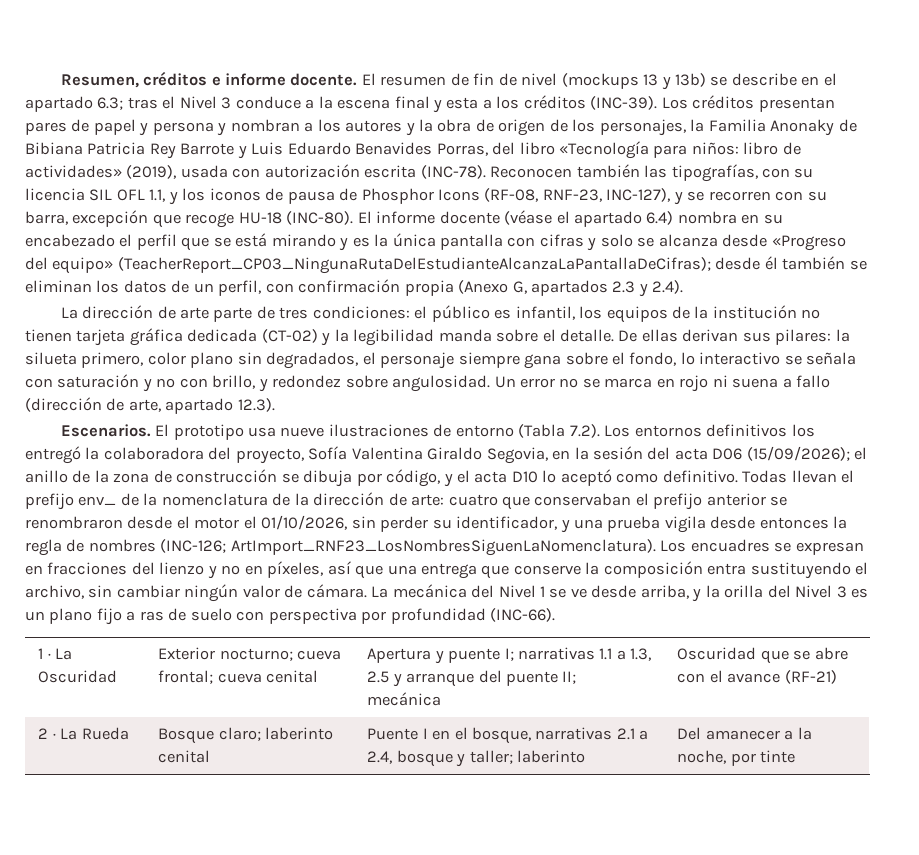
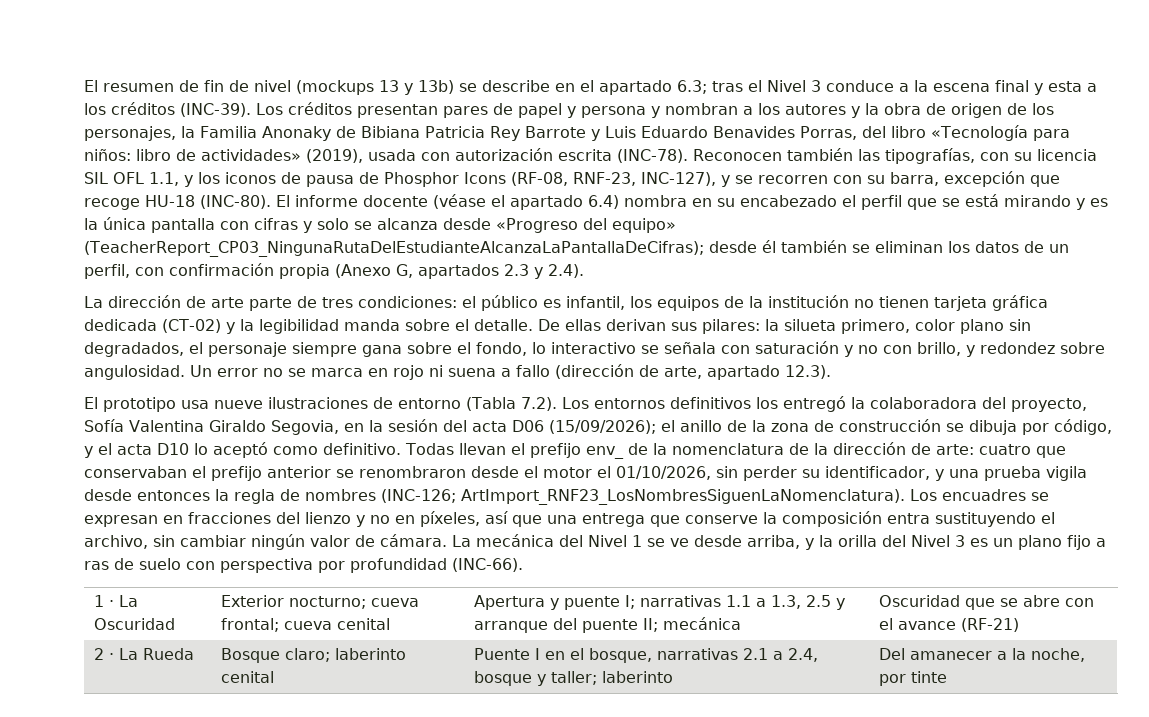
- Resumen, créditos e informe docente.
- Escenarios.

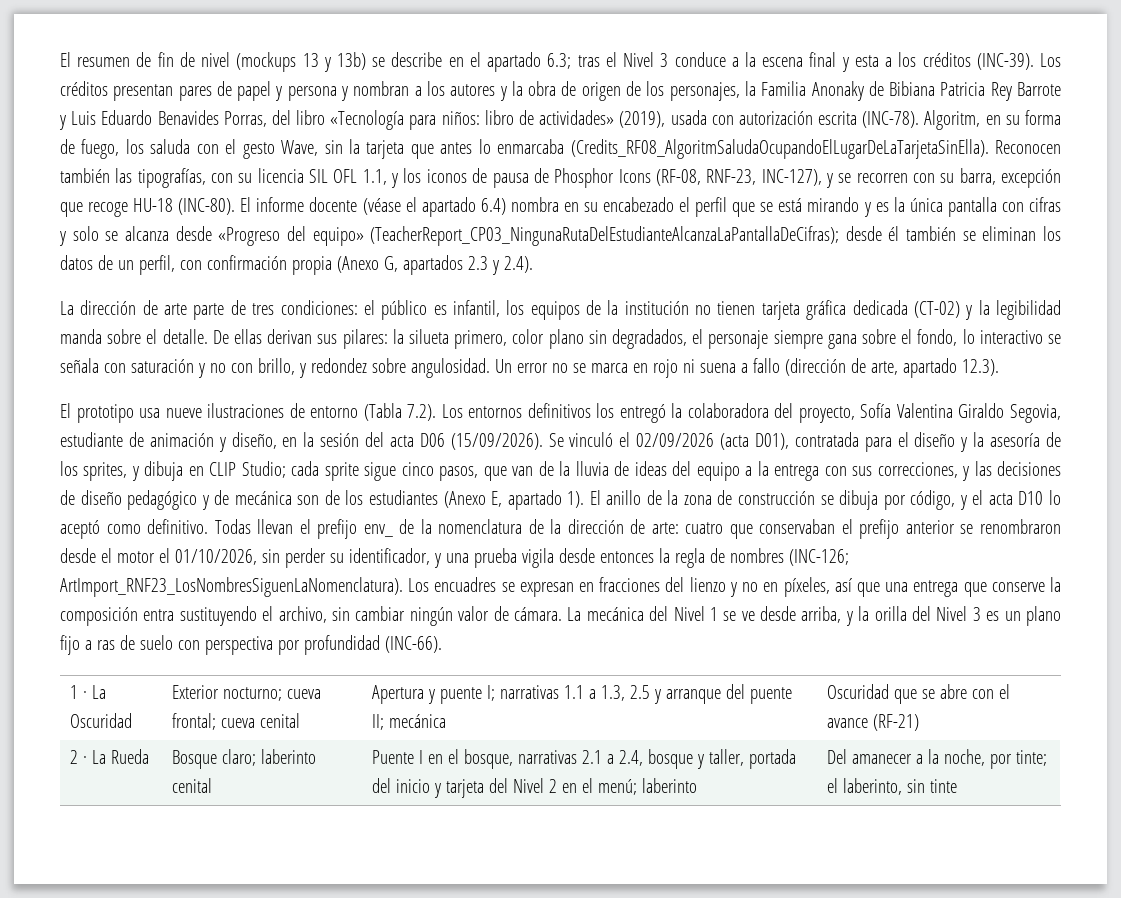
+ Algoritm, en su forma de fuego, los saluda con el gesto Wave, sin la tarjeta que antes lo enmarcaba (Credits_RF08_AlgoritmSaludaOcupandoElLugarDeLaTarjetaSinElla).
- El prototipo usa nueve ilustraciones de entorno (Tabla 7.2). Los entornos definitivos los entregó la colaboradora del proyecto, Sofía Valentina Giraldo Segovia, en la sesión del acta D06 (15/09/2026); el anillo de la zona de construcción se dibuja por código, y el acta D10 lo aceptó como definitivo.
+ El prototipo usa nueve ilustraciones de entorno (Tabla 7.2). Los entornos definitivos los entregó la colaboradora del proyecto, Sofía Valentina Giraldo Segovia, estudiante de animación y diseño, en la sesión del acta D06 (15/09/2026). Se vinculó el 02/09/2026 (acta D01), contratada para el diseño y la asesoría de los sprites, y dibuja en CLIP Studio; cada sprite sigue cinco pasos, que van de la lluvia de ideas del equipo a la entrega con sus correcciones, y las decisiones de diseño pedagógico y de mecánica son de los estudiantes (Anexo E, apartado 1). El anillo de la zona de construcción se dibuja por código, y el acta D10 lo aceptó como definitivo.
- Puente I en el bosque, narrativas 2.1 a 2.4, bosque y taller; laberinto
+ Puente I en el bosque, narrativas 2.1 a 2.4, bosque y taller, portada del inicio y tarjeta del Nivel 2 en el menú; laberinto
- Del amanecer a la noche, por tinte
+ Del amanecer a la noche, por tinte; el laberinto, sin tinte

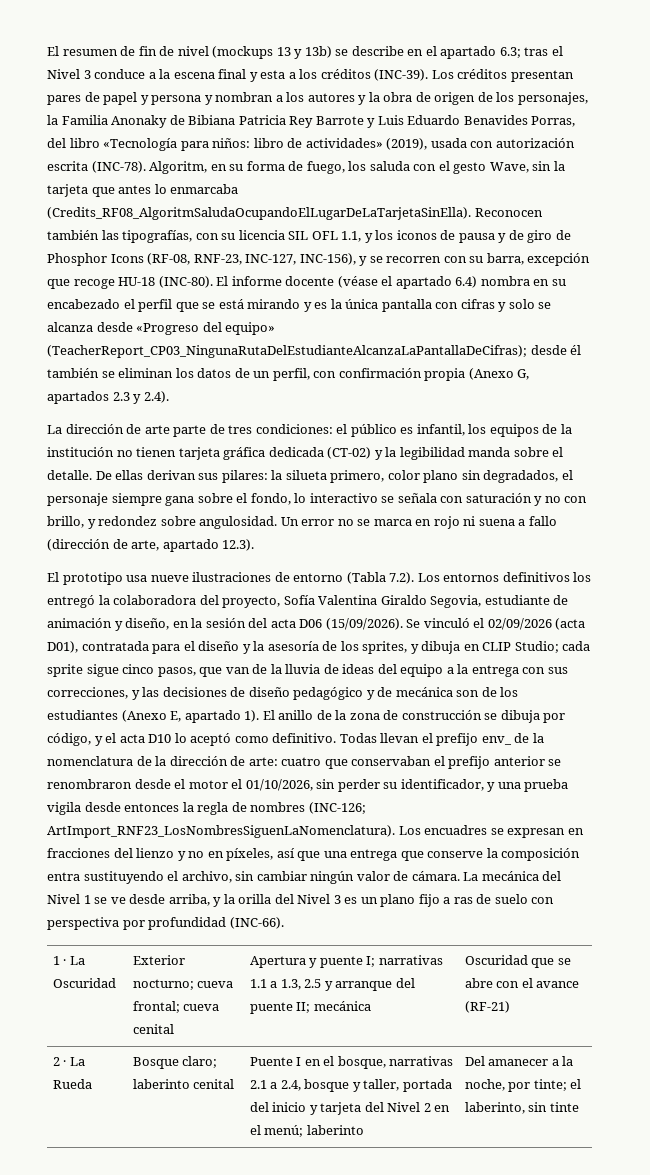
- Reconocen también las tipografías, con su licencia SIL OFL 1.1, y los iconos de pausa de Phosphor Icons (RF-08, RNF-23, INC-127), y se recorren con su barra, excepción que recoge HU-18 (INC-80).
+ Reconocen también las tipografías, con su licencia SIL OFL 1.1, y los iconos de pausa y de giro de Phosphor Icons (RF-08, RNF-23, INC-127, INC-156), y se recorren con su barra, excepción que recoge HU-18 (INC-80).

